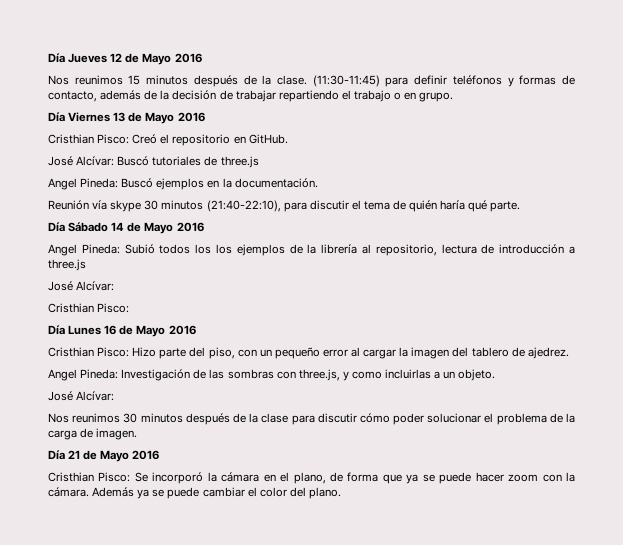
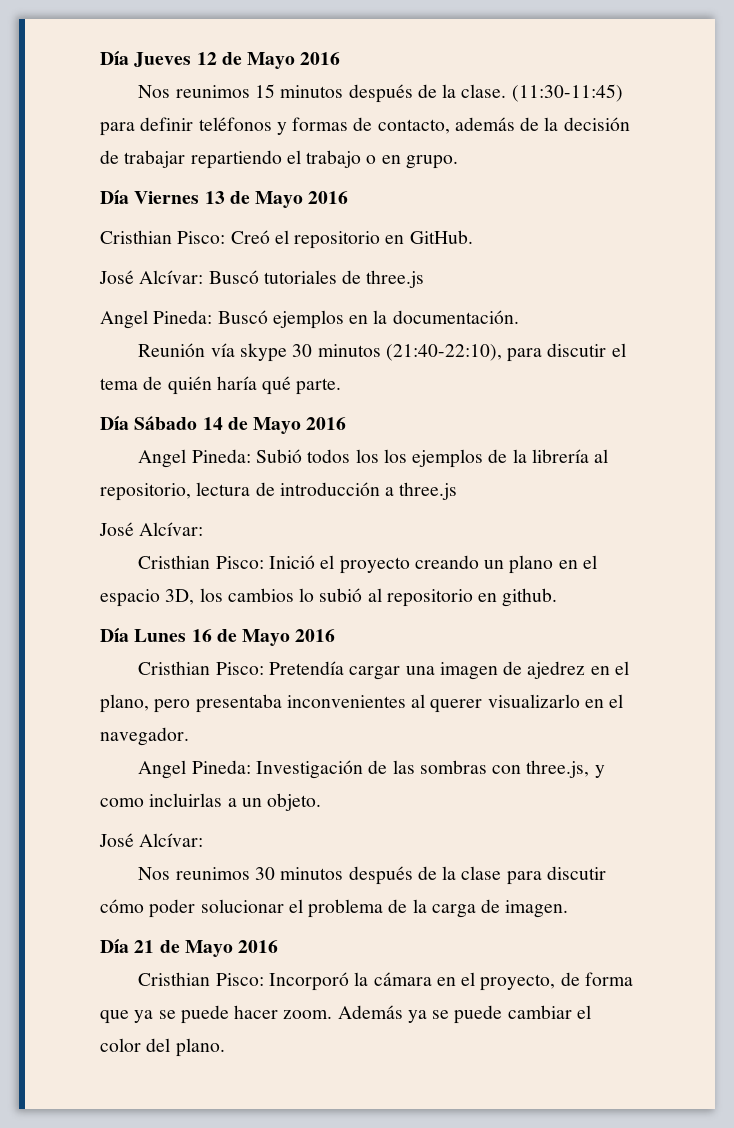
  Angel Pineda: Subió todos los los ejemplos de la librería al repositorio, lectura de introducción a three.js
  José Alcívar:
- Cristhian Pisco:
+ Cristhian Pisco: Inició el proyecto creando un plano en el espacio 3D, los cambios lo subió al repositorio en github.
- Cristhian Pisco: Hizo parte del piso, con un pequeño error al cargar la imagen del tablero de ajedrez.
+ Cristhian Pisco: Pretendía cargar una imagen de ajedrez en el plano, pero presentaba inconvenientes al querer visualizarlo en el navegador.
- Cristhian Pisco: Se incorporó la cámara en el plano, de forma que ya se puede hacer zoom con la cámara.
+ Cristhian Pisco: Incorporó la cámara en el proyecto, de forma que ya se puede hacer zoom.

